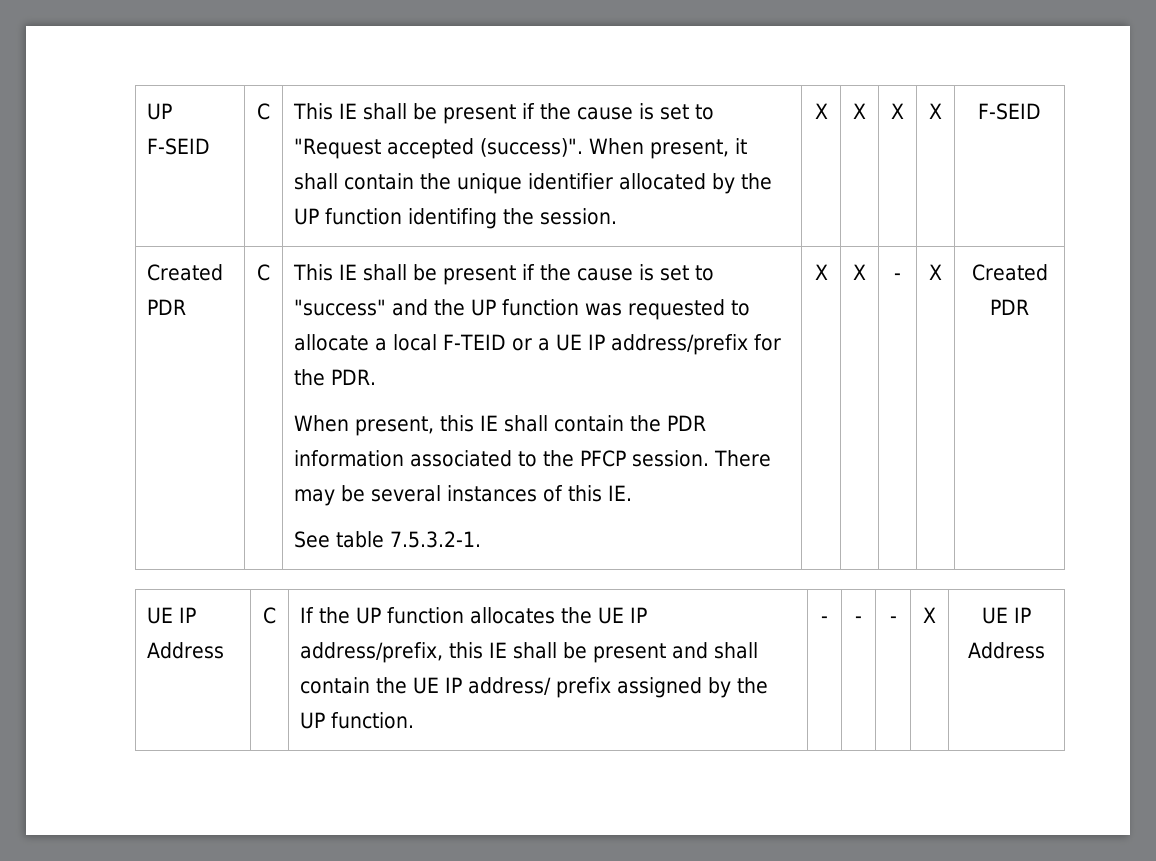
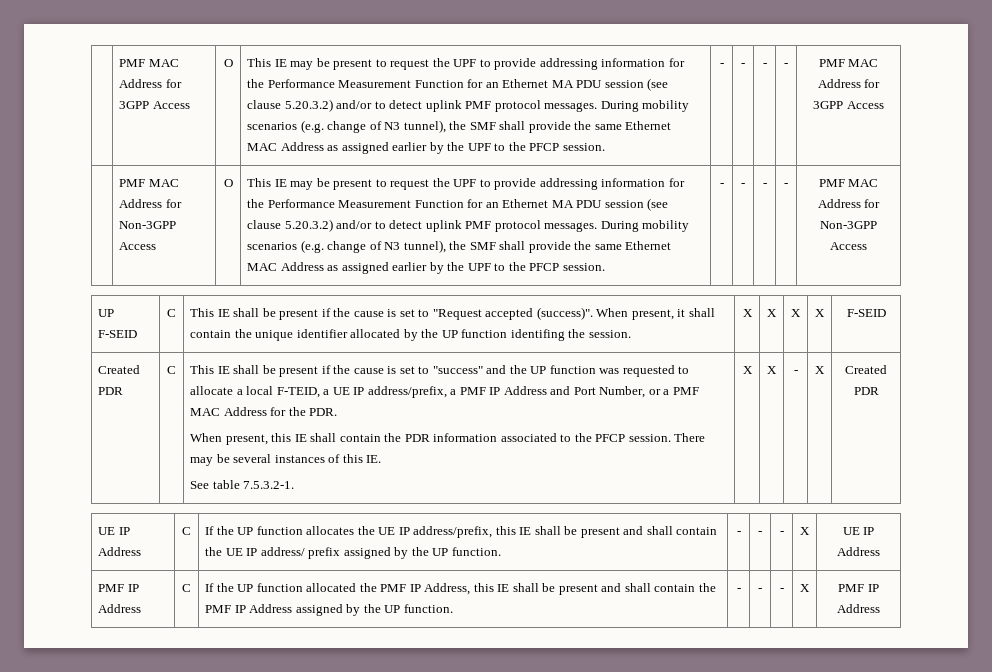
+ PMF MAC Address for 3GPP Access | O | This IE may be present to request the UPF to provide addressing information for the Performance Measurement Function for an Ethernet MA PDU session (see clause 5.20.3.2) and/or to detect uplink PMF protocol messages. During mobility scenarios (e.g. change of N3 tunnel), the SMF shall provide the same Ethernet MAC Address as assigned earlier by the UPF to the PFCP session. | - | - | - | - | PMF MAC Address for 3GPP Access
+ | PMF MAC Address for Non-3GPP Access | O | This IE may be present to request the UPF to provide addressing information for the Performance Measurement Function for an Ethernet MA PDU session (see clause 5.20.3.2) and/or to detect uplink PMF protocol messages. During mobility scenarios (e.g. change of N3 tunnel), the SMF shall provide the same Ethernet MAC Address as assigned earlier by the UPF to the PFCP session. | - | - | - | - | PMF MAC Address for Non-3GPP Access
- This IE shall be present if the cause is set to "success" and the UP function was requested to allocate a local F-TEID or a UE IP address/prefix for the PDR.
+ This IE shall be present if the cause is set to "success" and the UP function was requested to allocate a local F-TEID, a UE IP address/prefix, a PMF IP Address and Port Number, or a PMF MAC Address for the PDR.
+ PMF IP Address | C | If the UP function allocated the PMF IP Address, this IE shall be present and shall contain the PMF IP Address assigned by the UP function. | - | - | - | X | PMF IP Address

